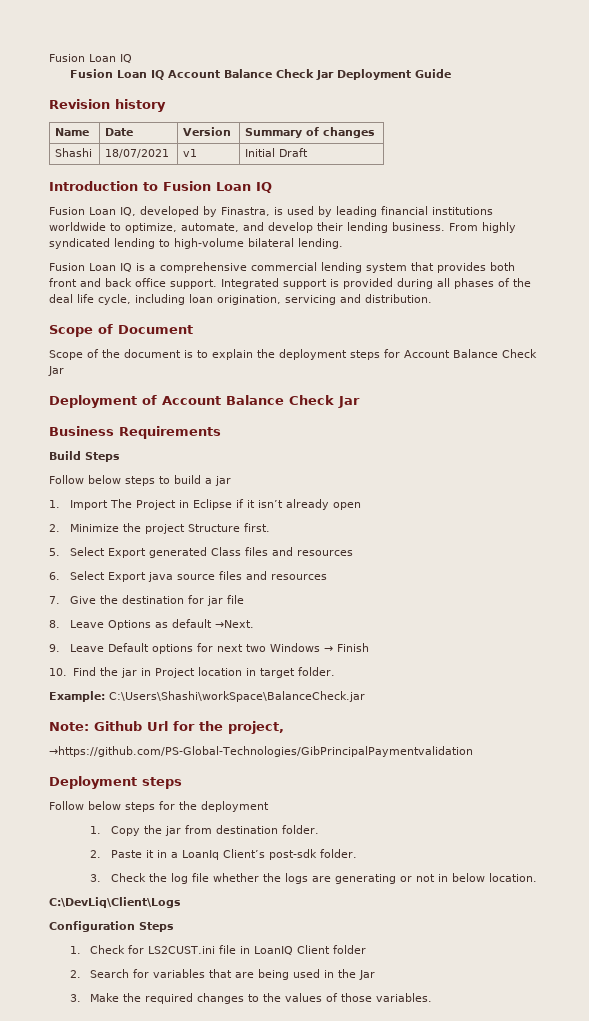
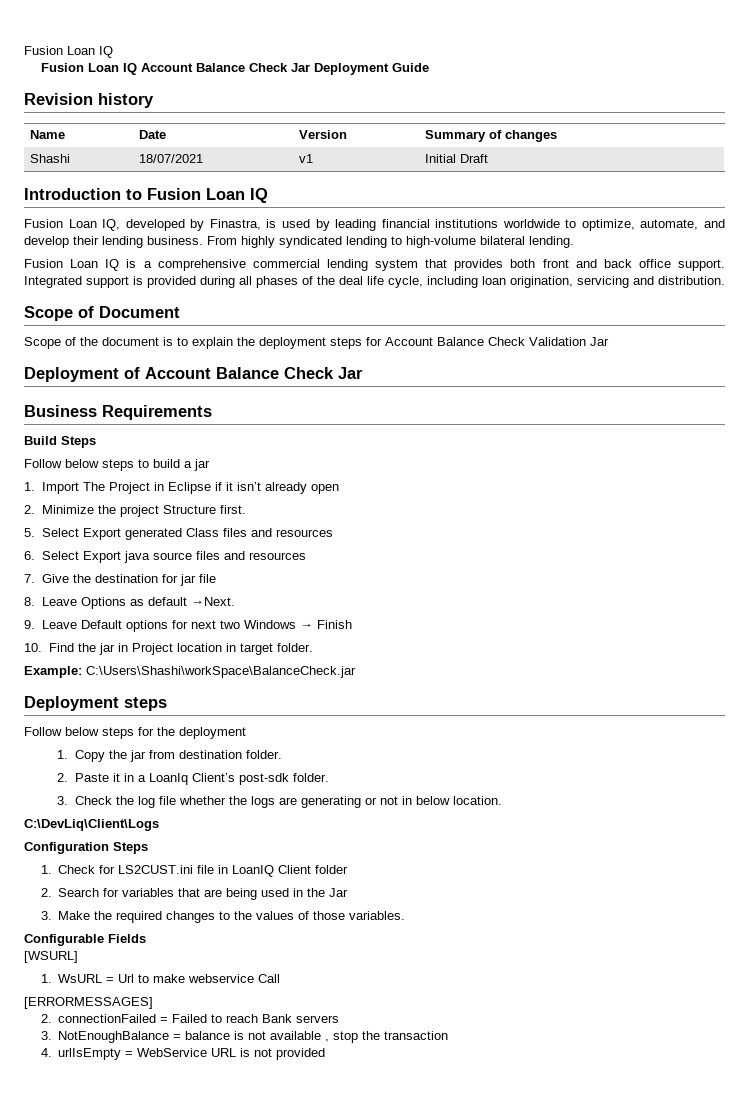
- Scope of the document is to explain the deployment steps for Account Balance Check Jar
+ Scope of the document is to explain the deployment steps for Account Balance Check Validation Jar
- Note: Github Url for the project,
- →https://github.com/PS-Global-Technologies/GibPrincipalPaymentvalidation
+ Configurable Fields
+ [WSURL]
+ 1. WsURL = Url to make webservice Call
+ [ERRORMESSAGES]
+ 2. connectionFailed = Failed to reach Bank servers
+ 3. NotEnoughBalance = balance is not available , stop the transaction
+ 4. urlIsEmpty = WebService URL is not provided

